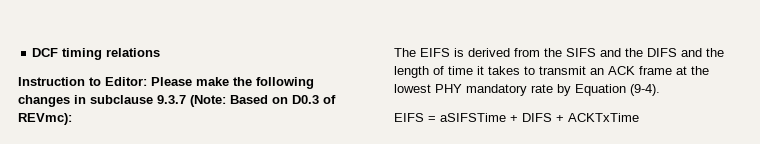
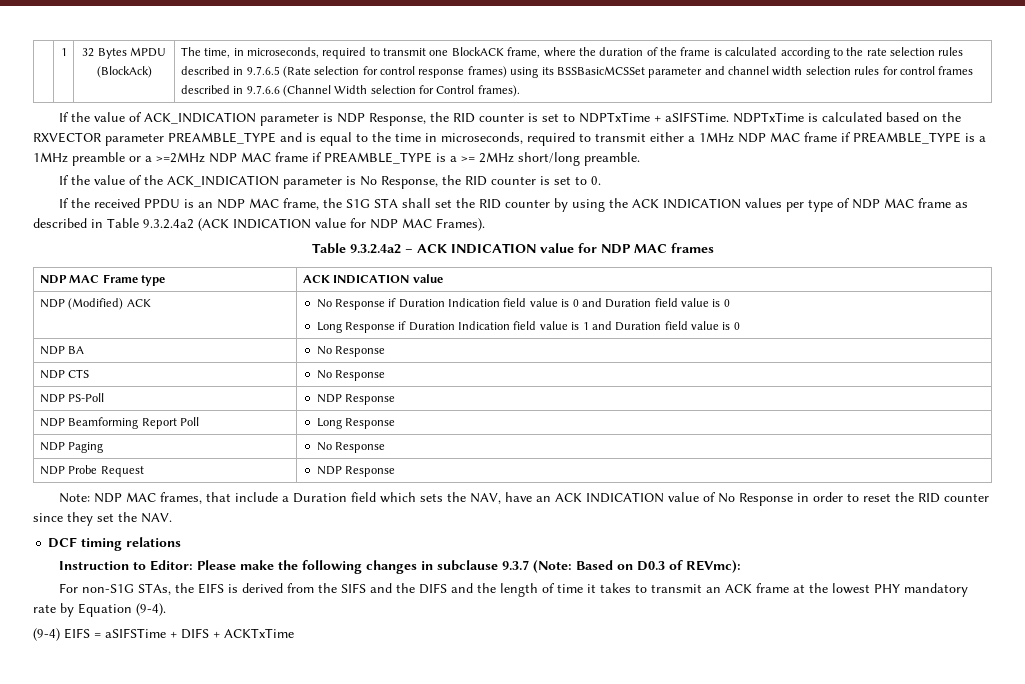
+ 1 | 32 Bytes MPDU (BlockAck) | The time, in microseconds, required to transmit one BlockACK frame, where the duration of the frame is calculated according to the rate selection rules described in 9.7.6.5 (Rate selection for control response frames) using its BSSBasicMCSSet parameter and channel width selection rules for control frames described in 9.7.6.6 (Channel Width selection for Control frames).
+ If the value of ACK_INDICATION parameter is NDP Response, the RID counter is set to NDPTxTime + aSIFSTime. NDPTxTime is calculated based on the RXVECTOR parameter PREAMBLE_TYPE and is equal to the time in microseconds, required to transmit either a 1MHz NDP MAC frame if PREAMBLE_TYPE is a 1MHz preamble or a >=2MHz NDP MAC frame if PREAMBLE_TYPE is a >= 2MHz short/long preamble.
+ If the value of the ACK_INDICATION parameter is No Response, the RID counter is set to 0.
+ If the received PPDU is an NDP MAC frame, the S1G STA shall set the RID counter by using the ACK INDICATION values per type of NDP MAC frame as described in Table 9.3.2.4a2 (ACK INDICATION value for NDP MAC Frames).
+ Table 9.3.2.4a2 – ACK INDICATION value for NDP MAC frames
+ NDP MAC Frame type | ACK INDICATION value
+ NDP (Modified) ACK | No Response if Duration Indication field value is 0 and Duration field value is 0
+ Long Response if Duration Indication field value is 1 and Duration field value is 0
+ NDP BA | No Response
+ NDP CTS | No Response
+ NDP PS-Poll | NDP Response
+ NDP Beamforming Report Poll | Long Response
+ NDP Paging | No Response
+ NDP Probe Request | NDP Response
+ Note: NDP MAC frames, that include a Duration field which sets the NAV, have an ACK INDICATION value of No Response in order to reset the RID counter since they set the NAV.
- The EIFS is derived from the SIFS and the DIFS and the length of time it takes to transmit an ACK frame at the lowest PHY mandatory rate by Equation (9-4).
+ For non-S1G STAs, the EIFS is derived from the SIFS and the DIFS and the length of time it takes to transmit an ACK frame at the lowest PHY mandatory rate by Equation (9-4).
- EIFS = aSIFSTime + DIFS + ACKTxTime
+ (9-4) EIFS = aSIFSTime + DIFS + ACKTxTime

